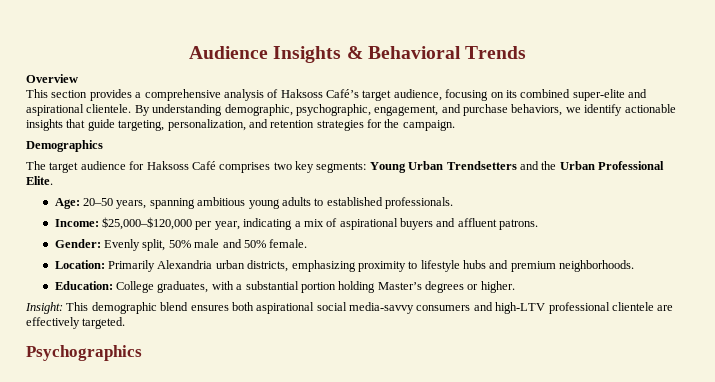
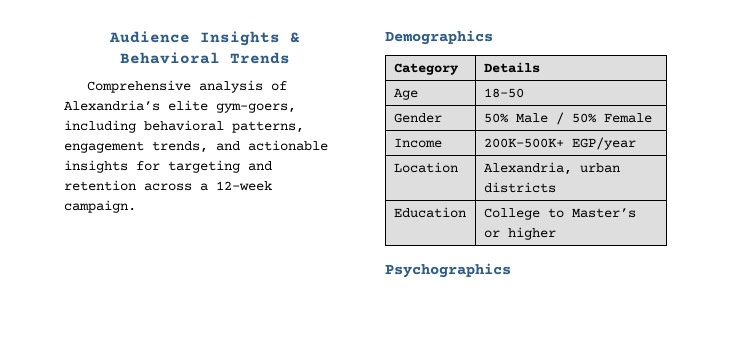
- Overview
- This section provides a comprehensive analysis of Haksoss Café’s target audience, focusing on its combined super-elite and aspirational clientele. By understanding demographic, psychographic, engagement, and purchase behaviors, we identify actionable insights that guide targeting, personalization, and retention strategies for the campaign.
+ Comprehensive analysis of Alexandria’s elite gym-goers, including behavioral patterns, engagement trends, and actionable insights for targeting and retention across a 12-week campaign.
  Demographics
- The target audience for Haksoss Café comprises two key segments: Young Urban Trendsetters and the Urban Professional Elite.
- Age: 20–50 years, spanning ambitious young adults to established professionals.
- Income: $25,000–$120,000 per year, indicating a mix of aspirational buyers and affluent patrons.
- Gender: Evenly split, 50% male and 50% female.
- Location: Primarily Alexandria urban districts, emphasizing proximity to lifestyle hubs and premium neighborhoods.
- Education: College graduates, with a substantial portion holding Master’s degrees or higher.
- Insight: This demographic blend ensures both aspirational social media-savvy consumers and high-LTV professional clientele are effectively targeted.
+ Category | Details
+ Age | 18–50
+ Gender | 50% Male / 50% Female
+ Income | 200K–500K+ EGP/year
+ Location | Alexandria, urban districts
+ Education | College to Master’s or higher

